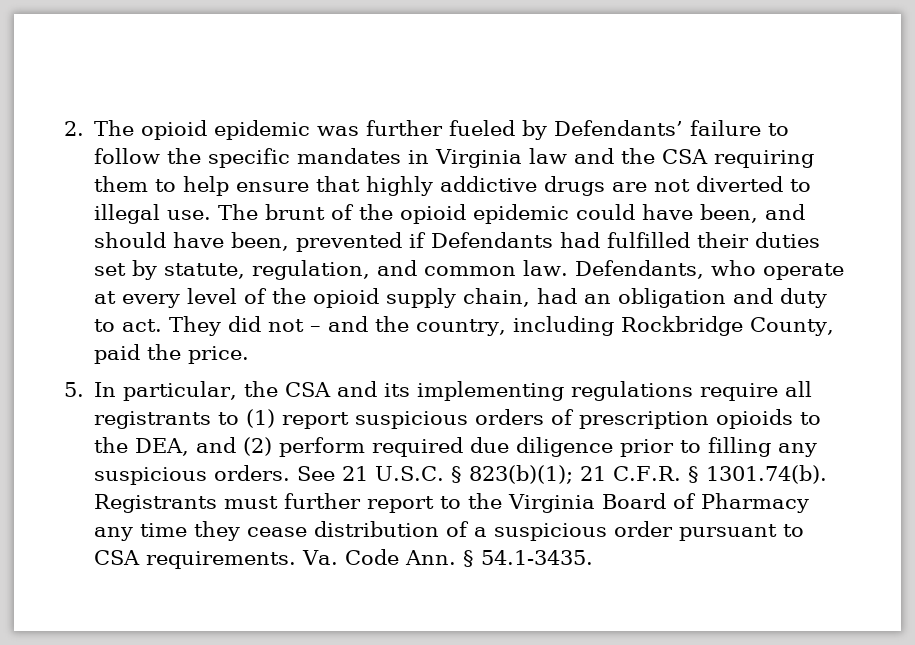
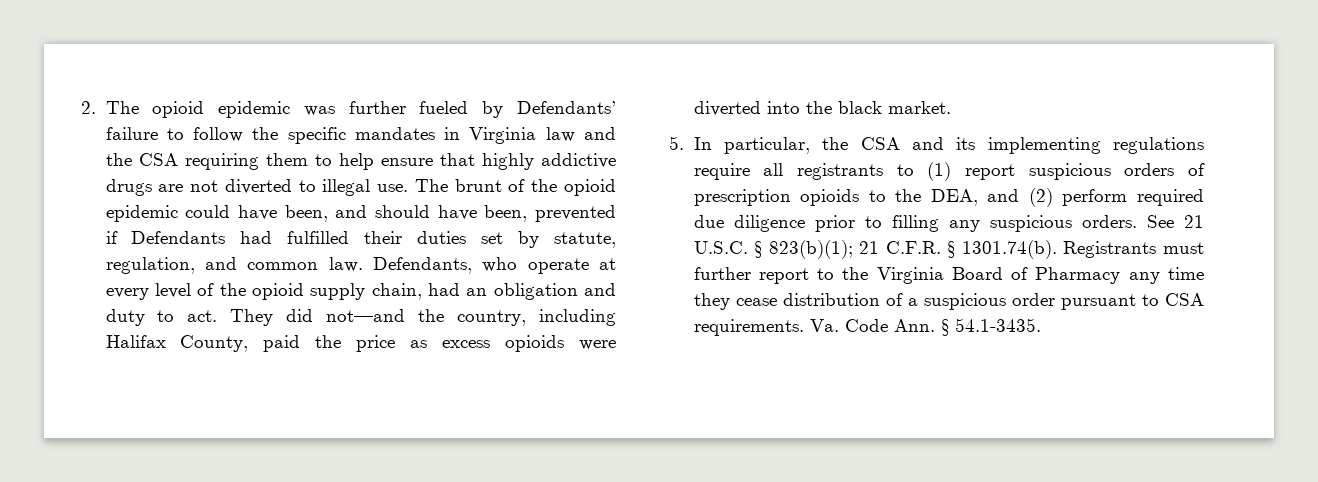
- They did not – and the country, including Rockbridge County, paid the price.
+ They did not—and the country, including Halifax County, paid the price as excess opioids were diverted into the black market.

